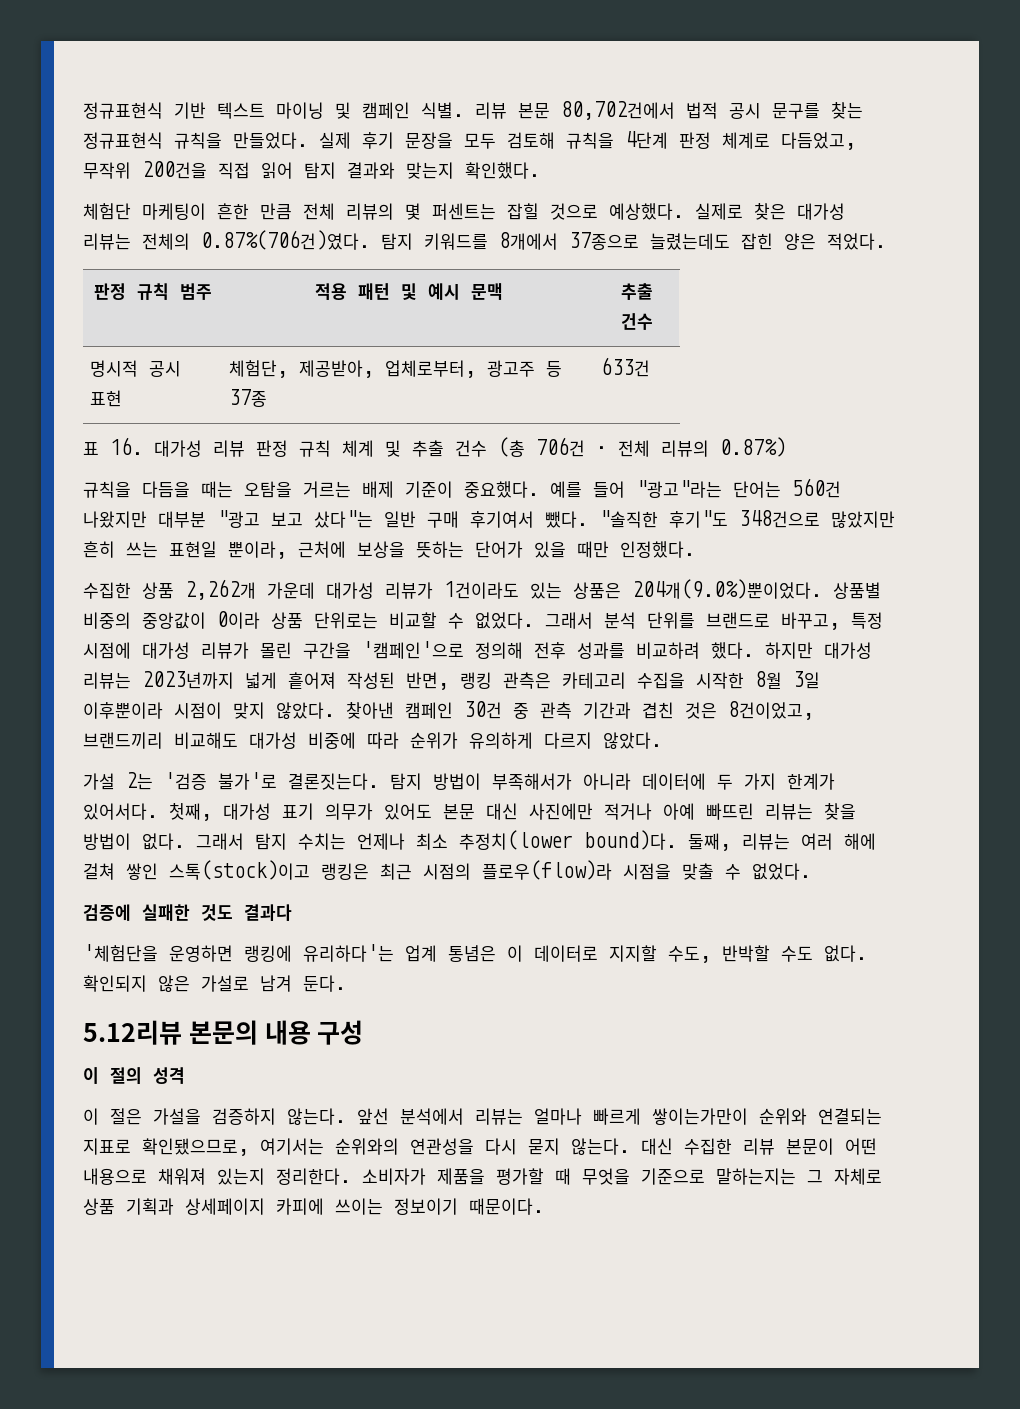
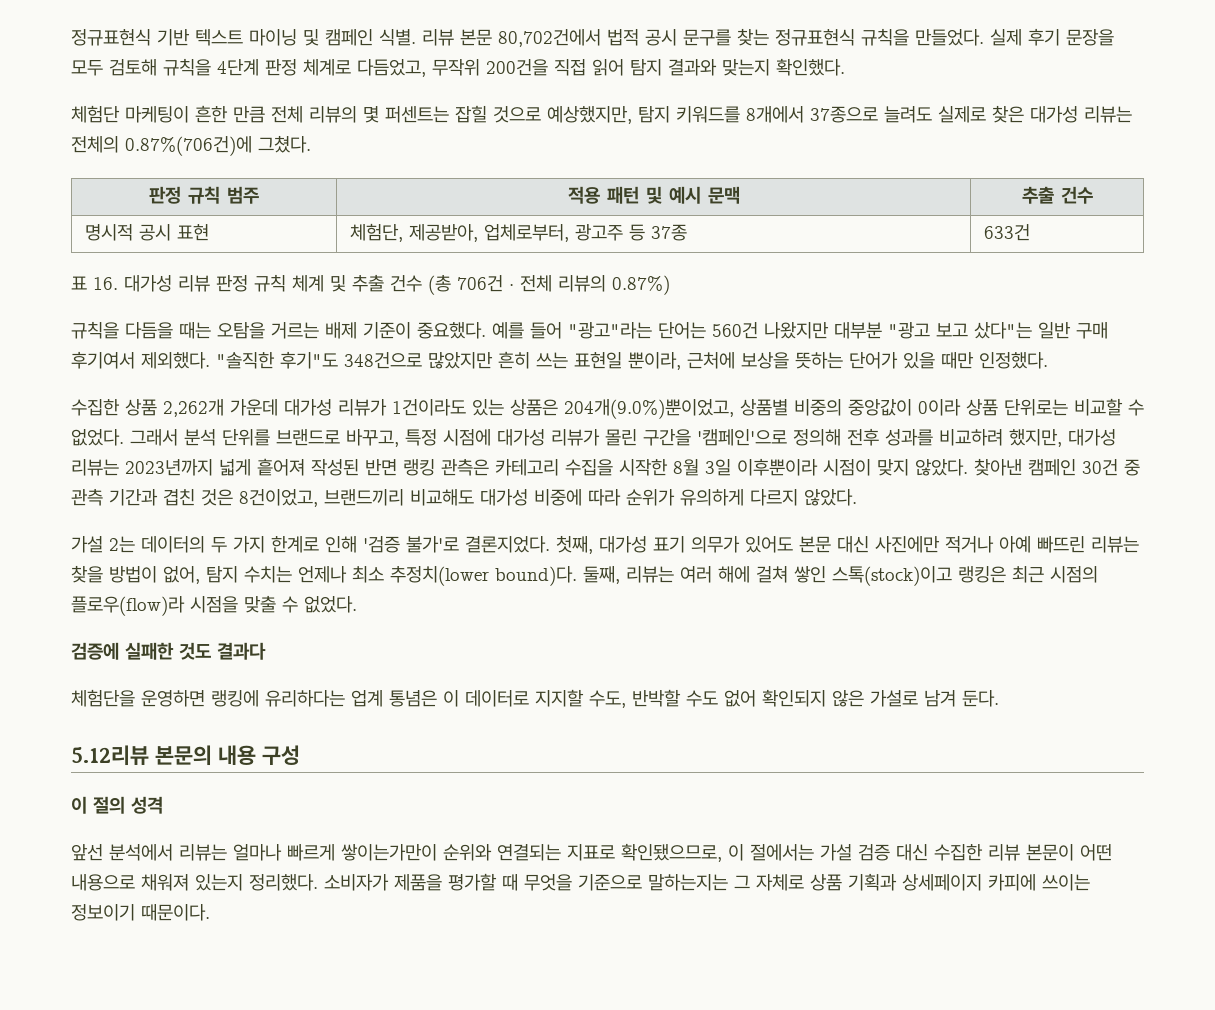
- 체험단 마케팅이 흔한 만큼 전체 리뷰의 몇 퍼센트는 잡힐 것으로 예상했다. 실제로 찾은 대가성 리뷰는 전체의 0.87%(706건)였다. 탐지 키워드를 8개에서 37종으로 늘렸는데도 잡힌 양은 적었다.
+ 체험단 마케팅이 흔한 만큼 전체 리뷰의 몇 퍼센트는 잡힐 것으로 예상했지만, 탐지 키워드를 8개에서 37종으로 늘려도 실제로 찾은 대가성 리뷰는 전체의 0.87%(706건)에 그쳤다.
- 예를 들어 "광고"라는 단어는 560건 나왔지만 대부분 "광고 보고 샀다"는 일반 구매 후기여서 뺐다.
+ 예를 들어 "광고"라는 단어는 560건 나왔지만 대부분 "광고 보고 샀다"는 일반 구매 후기여서 제외했다.
- 수집한 상품 2,262개 가운데 대가성 리뷰가 1건이라도 있는 상품은 204개(9.0%)뿐이었다. 상품별 비중의 중앙값이 0이라 상품 단위로는 비교할 수 없었다.
+ 수집한 상품 2,262개 가운데 대가성 리뷰가 1건이라도 있는 상품은 204개(9.0%)뿐이었고, 상품별 비중의 중앙값이 0이라 상품 단위로는 비교할 수 없었다.
- 그래서 분석 단위를 브랜드로 바꾸고, 특정 시점에 대가성 리뷰가 몰린 구간을 '캠페인'으로 정의해 전후 성과를 비교하려 했다. 하지만 대가성 리뷰는 2023년까지 넓게 흩어져 작성된 반면, 랭킹 관측은 카테고리 수집을 시작한 8월 3일 이후뿐이라 시점이 맞지 않았다.
+ 그래서 분석 단위를 브랜드로 바꾸고, 특정 시점에 대가성 리뷰가 몰린 구간을 '캠페인'으로 정의해 전후 성과를 비교하려 했지만, 대가성 리뷰는 2023년까지 넓게 흩어져 작성된 반면 랭킹 관측은 카테고리 수집을 시작한 8월 3일 이후뿐이라 시점이 맞지 않았다.
- 가설 2는 '검증 불가'로 결론짓는다. 탐지 방법이 부족해서가 아니라 데이터에 두 가지 한계가 있어서다.
+ 가설 2는 데이터의 두 가지 한계로 인해 '검증 불가'로 결론지었다.
- 첫째, 대가성 표기 의무가 있어도 본문 대신 사진에만 적거나 아예 빠뜨린 리뷰는 찾을 방법이 없다. 그래서 탐지 수치는 언제나 최소 추정치(lower bound)다.
+ 첫째, 대가성 표기 의무가 있어도 본문 대신 사진에만 적거나 아예 빠뜨린 리뷰는 찾을 방법이 없어, 탐지 수치는 언제나 최소 추정치(lower bound)다.
- '체험단을 운영하면 랭킹에 유리하다'는 업계 통념은 이 데이터로 지지할 수도, 반박할 수도 없다. 확인되지 않은 가설로 남겨 둔다.
+ 체험단을 운영하면 랭킹에 유리하다는 업계 통념은 이 데이터로 지지할 수도, 반박할 수도 없어 확인되지 않은 가설로 남겨 둔다.
- 이 절은 가설을 검증하지 않는다. 앞선 분석에서 리뷰는 얼마나 빠르게 쌓이는가만이 순위와 연결되는 지표로 확인됐으므로, 여기서는 순위와의 연관성을 다시 묻지 않는다. 대신 수집한 리뷰 본문이 어떤 내용으로 채워져 있는지 정리한다.
+ 앞선 분석에서 리뷰는 얼마나 빠르게 쌓이는가만이 순위와 연결되는 지표로 확인됐으므로, 이 절에서는 가설 검증 대신 수집한 리뷰 본문이 어떤 내용으로 채워져 있는지 정리했다.

